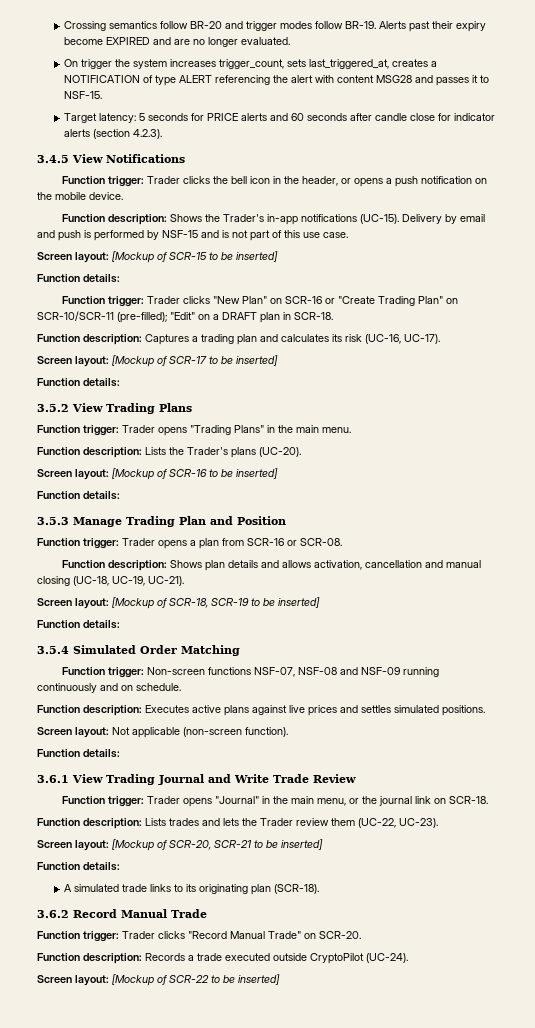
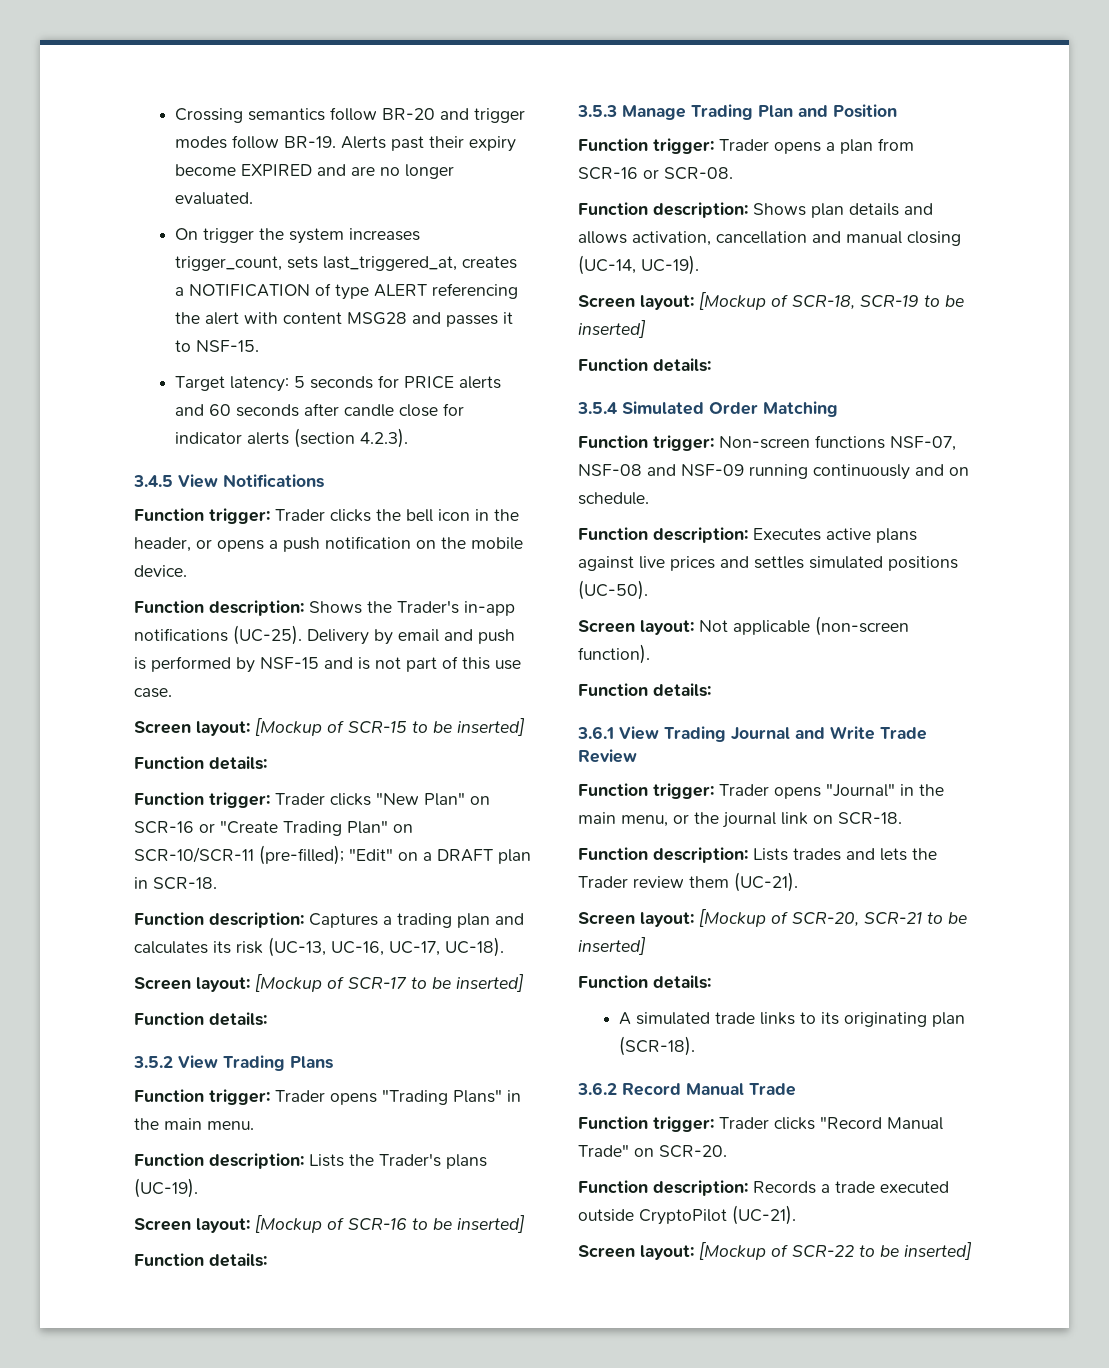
- Function description: Shows the Trader's in-app notifications (UC-15).
+ Function description: Shows the Trader's in-app notifications (UC-25).
- Function description: Captures a trading plan and calculates its risk (UC-16, UC-17).
+ Function description: Captures a trading plan and calculates its risk (UC-13, UC-16, UC-17, UC-18).
- Function description: Lists the Trader's plans (UC-20).
+ Function description: Lists the Trader's plans (UC-19).
- Function description: Shows plan details and allows activation, cancellation and manual closing (UC-18, UC-19, UC-21).
+ Function description: Shows plan details and allows activation, cancellation and manual closing (UC-14, UC-19).
- Function description: Executes active plans against live prices and settles simulated positions.
+ Function description: Executes active plans against live prices and settles simulated positions (UC-50).
- Function description: Lists trades and lets the Trader review them (UC-22, UC-23).
+ Function description: Lists trades and lets the Trader review them (UC-21).
- Function description: Records a trade executed outside CryptoPilot (UC-24).
+ Function description: Records a trade executed outside CryptoPilot (UC-21).

